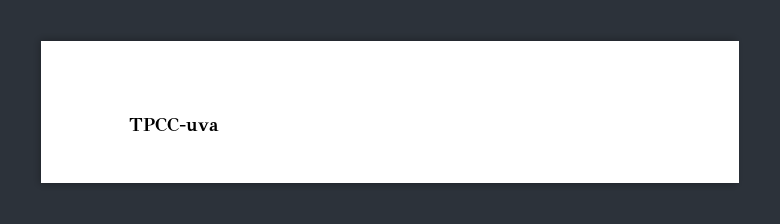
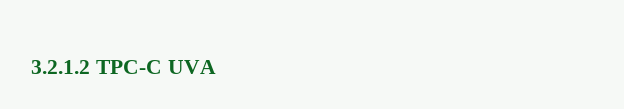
- TPCC-uva
+ 3.2.1.2 TPC-C UVA

